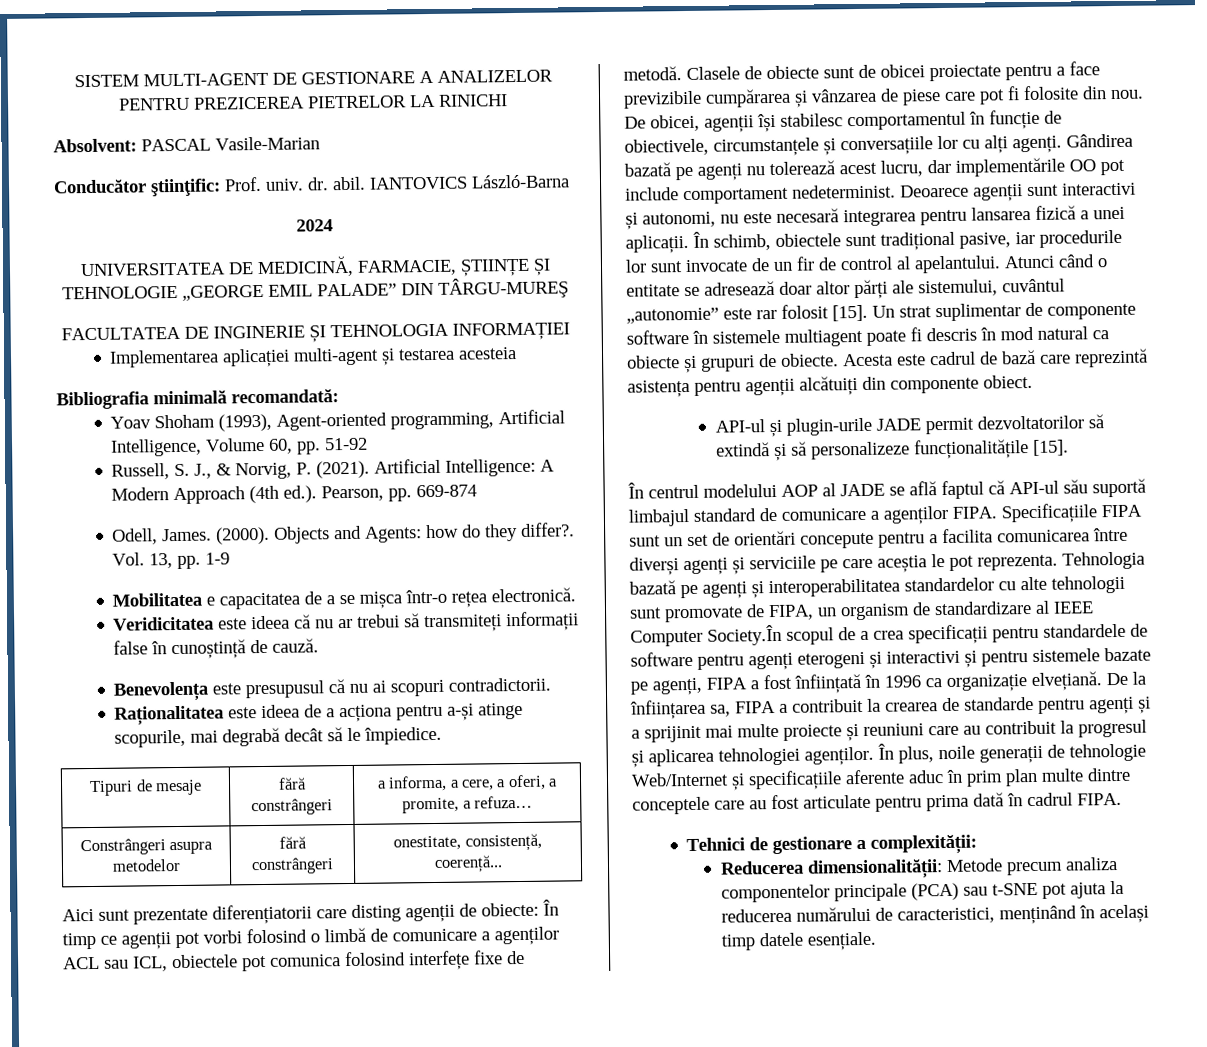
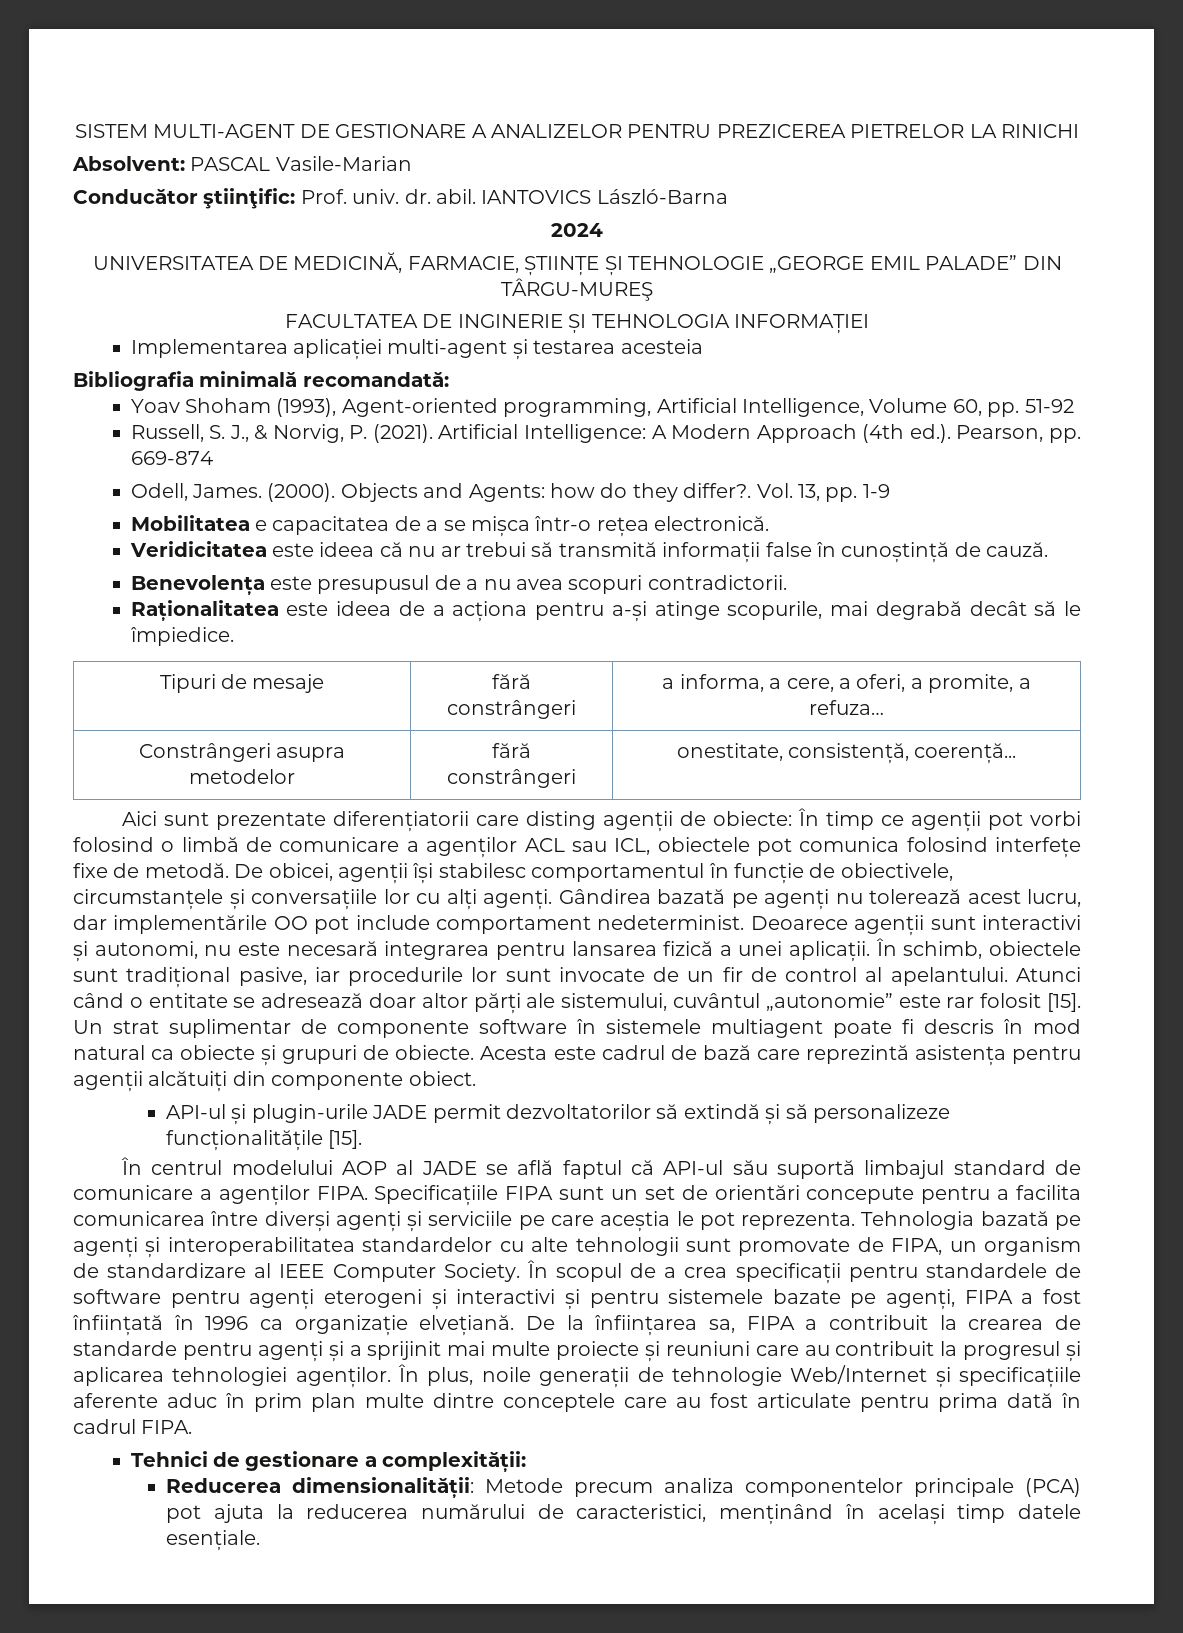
- Veridicitatea este ideea că nu ar trebui să transmiteți informații false în cunoștință de cauză.
+ Veridicitatea este ideea că nu ar trebui să transmită informații false în cunoștință de cauză.
- Benevolența este presupusul că nu ai scopuri contradictorii.
+ Benevolența este presupusul de a nu avea scopuri contradictorii.
- Clasele de obiecte sunt de obicei proiectate pentru a face previzibile cumpărarea și vânzarea de piese care pot fi folosite din nou.
- Tehnologia bazată pe agenți și interoperabilitatea standardelor cu alte tehnologii sunt promovate de FIPA, un organism de standardizare al IEEE Computer Society.În scopul de a crea specificații pentru standardele de software pentru agenți eterogeni și interactivi și pentru sistemele bazate pe agenți, FIPA a fost înființată în 1996 ca organizație elvețiană.
+ Tehnologia bazată pe agenți și interoperabilitatea standardelor cu alte tehnologii sunt promovate de FIPA, un organism de standardizare al IEEE Computer Society. În scopul de a crea specificații pentru standardele de software pentru agenți eterogeni și interactivi și pentru sistemele bazate pe agenți, FIPA a fost înființată în 1996 ca organizație elvețiană.
- Reducerea dimensionalității: Metode precum analiza componentelor principale (PCA) sau t-SNE pot ajuta la reducerea numărului de caracteristici, menținând în același timp datele esențiale.
+ Reducerea dimensionalității: Metode precum analiza componentelor principale (PCA) pot ajuta la reducerea numărului de caracteristici, menținând în același timp datele esențiale.

